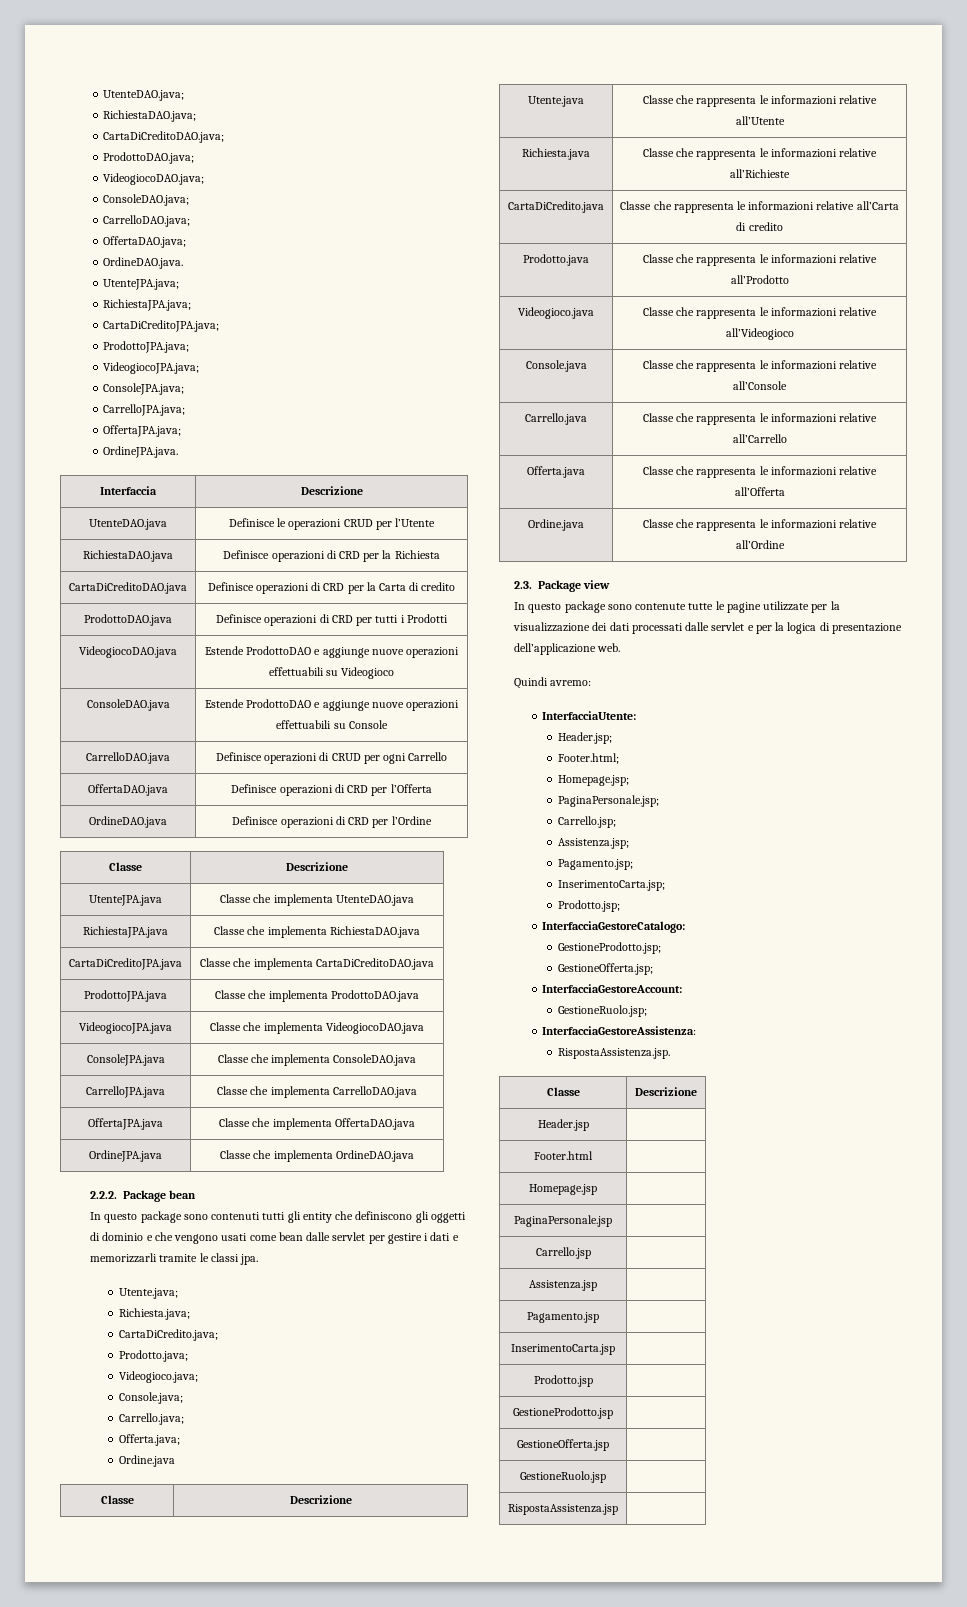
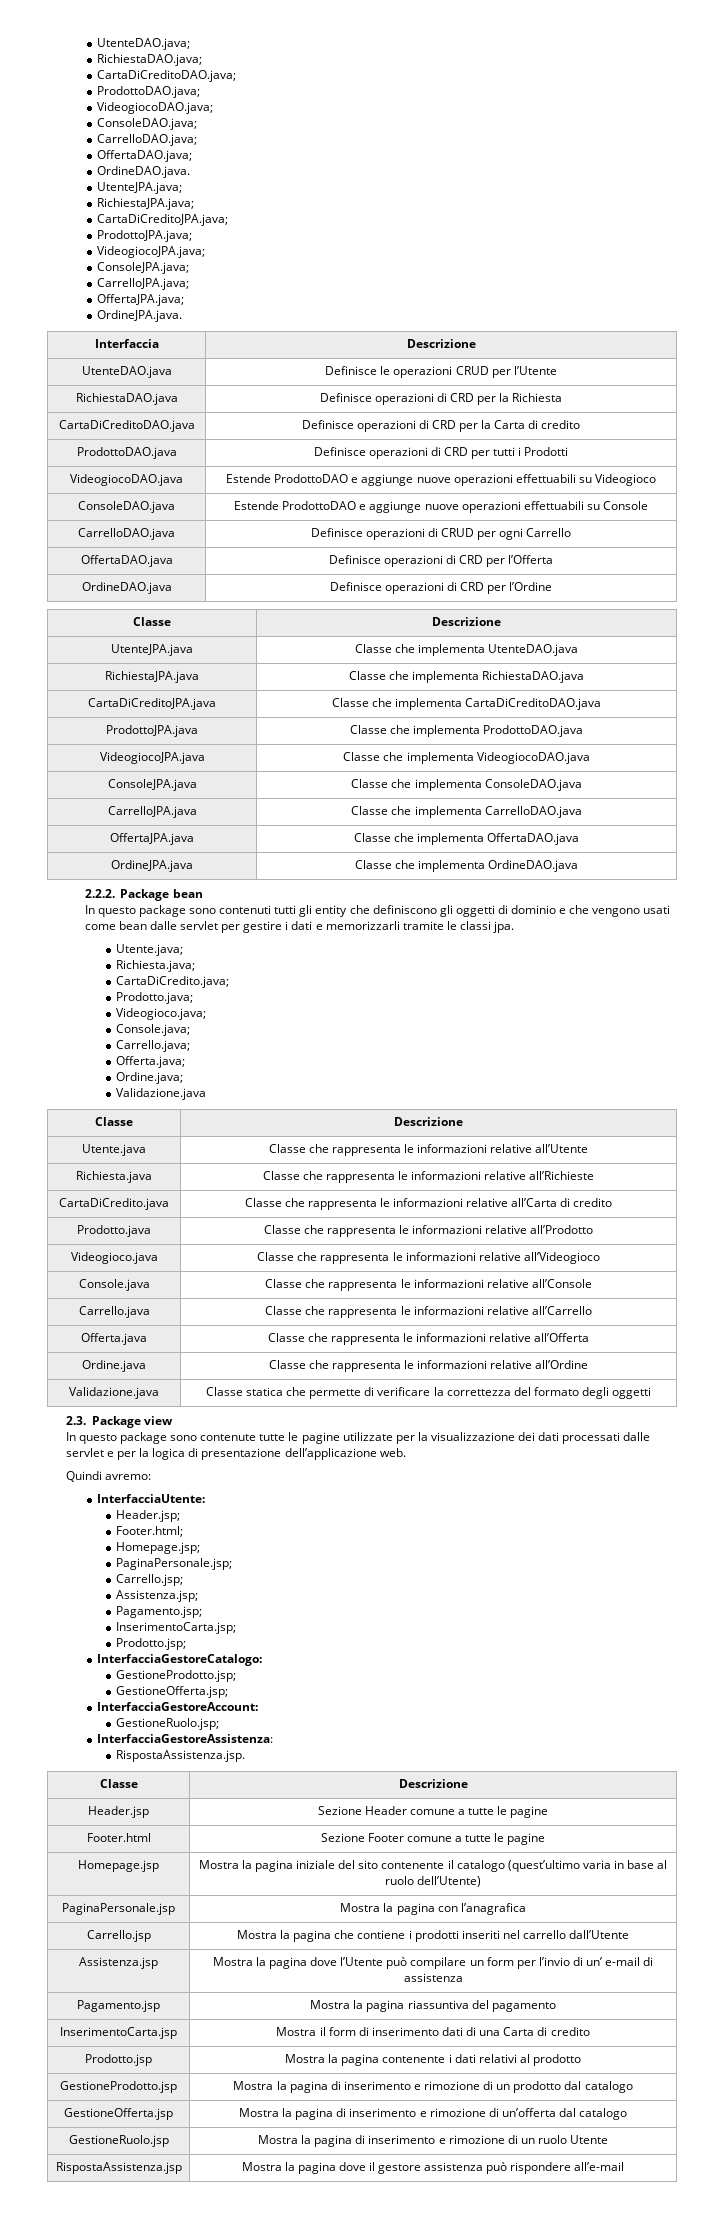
  Offerta.java;
- Ordine.java
+ Ordine.java;
+ Validazione.java
+ Validazione.java | Classe statica che permette di verificare la correttezza del formato degli oggetti
- Header.jsp |
- Footer.html |
- Homepage.jsp |
- PaginaPersonale.jsp |
- Carrello.jsp |
- Assistenza.jsp |
- Pagamento.jsp |
- InserimentoCarta.jsp |
- Prodotto.jsp |
- GestioneProdotto.jsp |
- GestioneOfferta.jsp |
- GestioneRuolo.jsp |
- RispostaAssistenza.jsp |
+ Header.jsp | Sezione Header comune a tutte le pagine
+ Footer.html | Sezione Footer comune a tutte le pagine
+ Homepage.jsp | Mostra la pagina iniziale del sito contenente il catalogo (quest’ultimo varia in base al ruolo dell’Utente)
+ PaginaPersonale.jsp | Mostra la pagina con l’anagrafica
+ Carrello.jsp | Mostra la pagina che contiene i prodotti inseriti nel carrello dall’Utente
+ Assistenza.jsp | Mostra la pagina dove l’Utente può compilare un form per l’invio di un’ e-mail di assistenza
+ Pagamento.jsp | Mostra la pagina riassuntiva del pagamento
+ InserimentoCarta.jsp | Mostra il form di inserimento dati di una Carta di credito
+ Prodotto.jsp | Mostra la pagina contenente i dati relativi al prodotto
+ GestioneProdotto.jsp | Mostra la pagina di inserimento e rimozione di un prodotto dal catalogo
+ GestioneOfferta.jsp | Mostra la pagina di inserimento e rimozione di un’offerta dal catalogo
+ GestioneRuolo.jsp | Mostra la pagina di inserimento e rimozione di un ruolo Utente
+ RispostaAssistenza.jsp | Mostra la pagina dove il gestore assistenza può rispondere all’e-mail

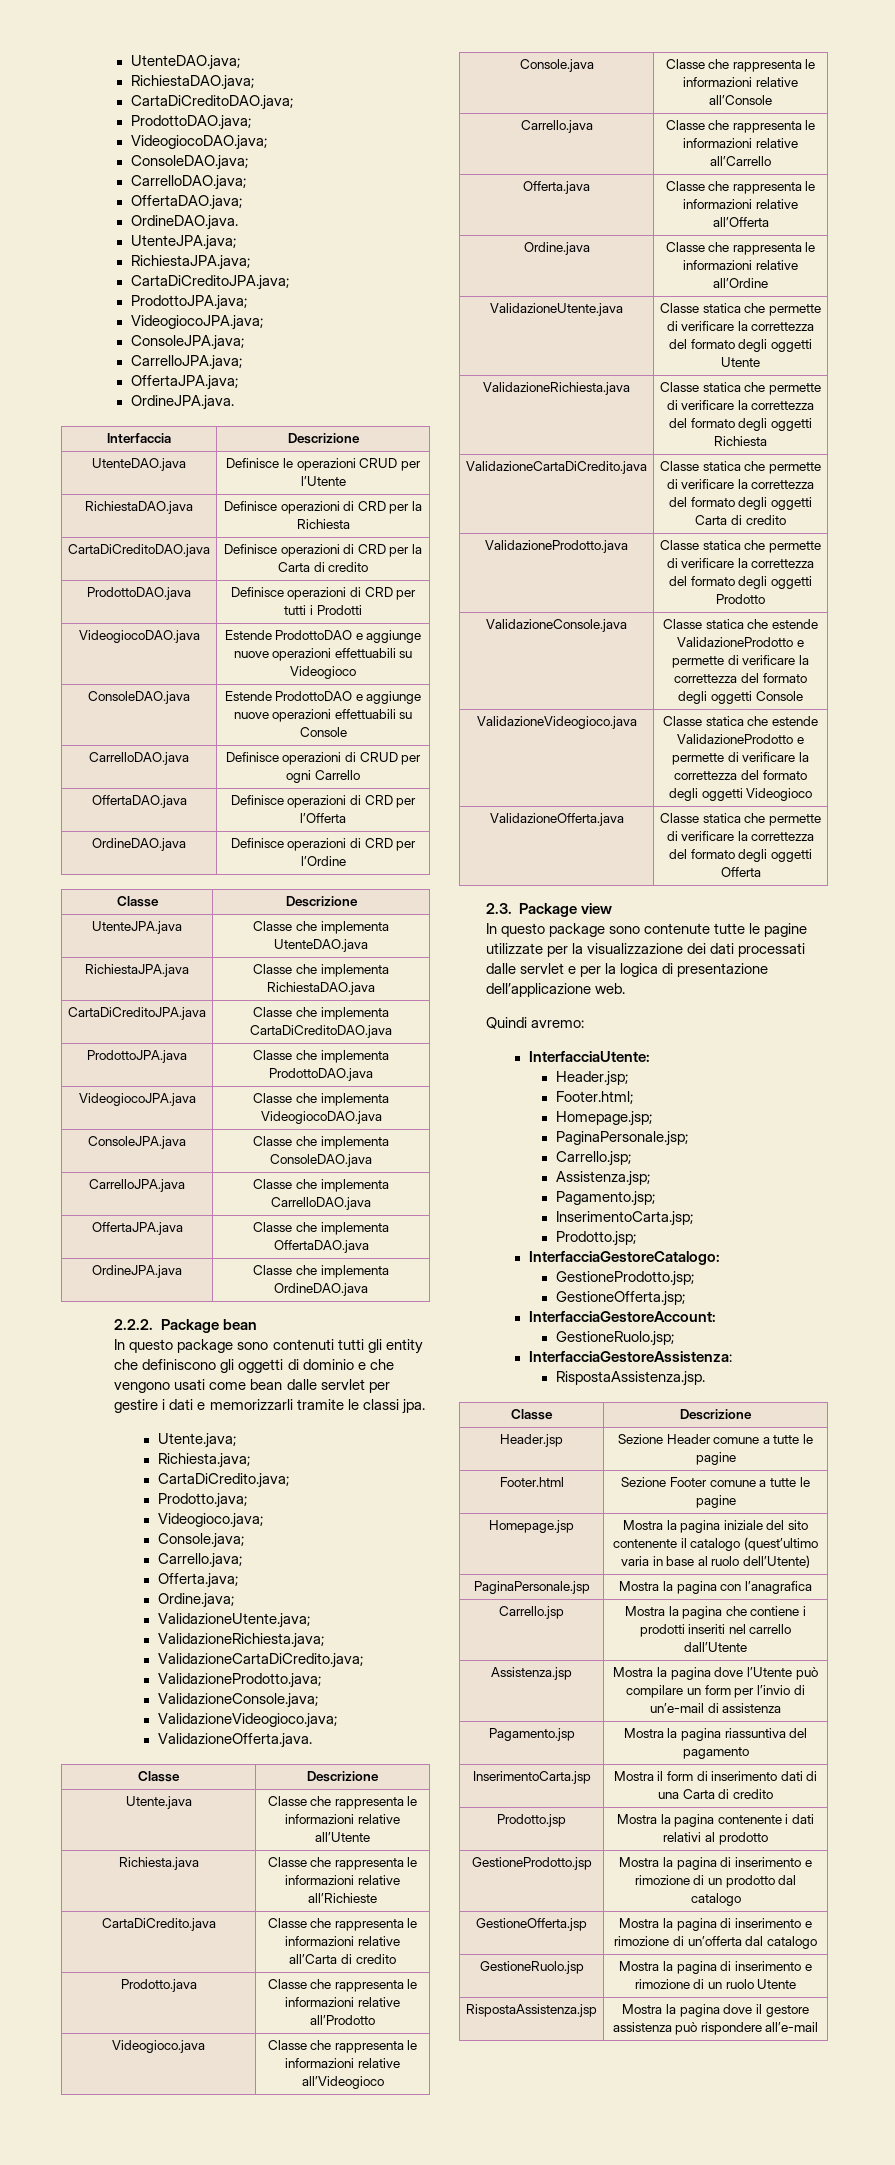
  Ordine.java;
- Validazione.java
+ ValidazioneUtente.java;
+ ValidazioneRichiesta.java;
+ ValidazioneCartaDiCredito.java;
+ ValidazioneProdotto.java;
+ ValidazioneConsole.java;
+ ValidazioneVideogioco.java;
+ ValidazioneOfferta.java.
- Validazione.java | Classe statica che permette di verificare la correttezza del formato degli oggetti
+ ValidazioneUtente.java | Classe statica che permette di verificare la correttezza del formato degli oggetti Utente
+ ValidazioneRichiesta.java | Classe statica che permette di verificare la correttezza del formato degli oggetti Richiesta
+ ValidazioneCartaDiCredito.java | Classe statica che permette di verificare la correttezza del formato degli oggetti Carta di credito
+ ValidazioneProdotto.java | Classe statica che permette di verificare la correttezza del formato degli oggetti Prodotto
+ ValidazioneConsole.java | Classe statica che estende ValidazioneProdotto e permette di verificare la correttezza del formato degli oggetti Console
+ ValidazioneVideogioco.java | Classe statica che estende ValidazioneProdotto e permette di verificare la correttezza del formato degli oggetti Videogioco
+ ValidazioneOfferta.java | Classe statica che permette di verificare la correttezza del formato degli oggetti Offerta
- Assistenza.jsp | Mostra la pagina dove l’Utente può compilare un form per l’invio di un’ e-mail di assistenza
+ Assistenza.jsp | Mostra la pagina dove l’Utente può compilare un form per l’invio di un’e-mail di assistenza

